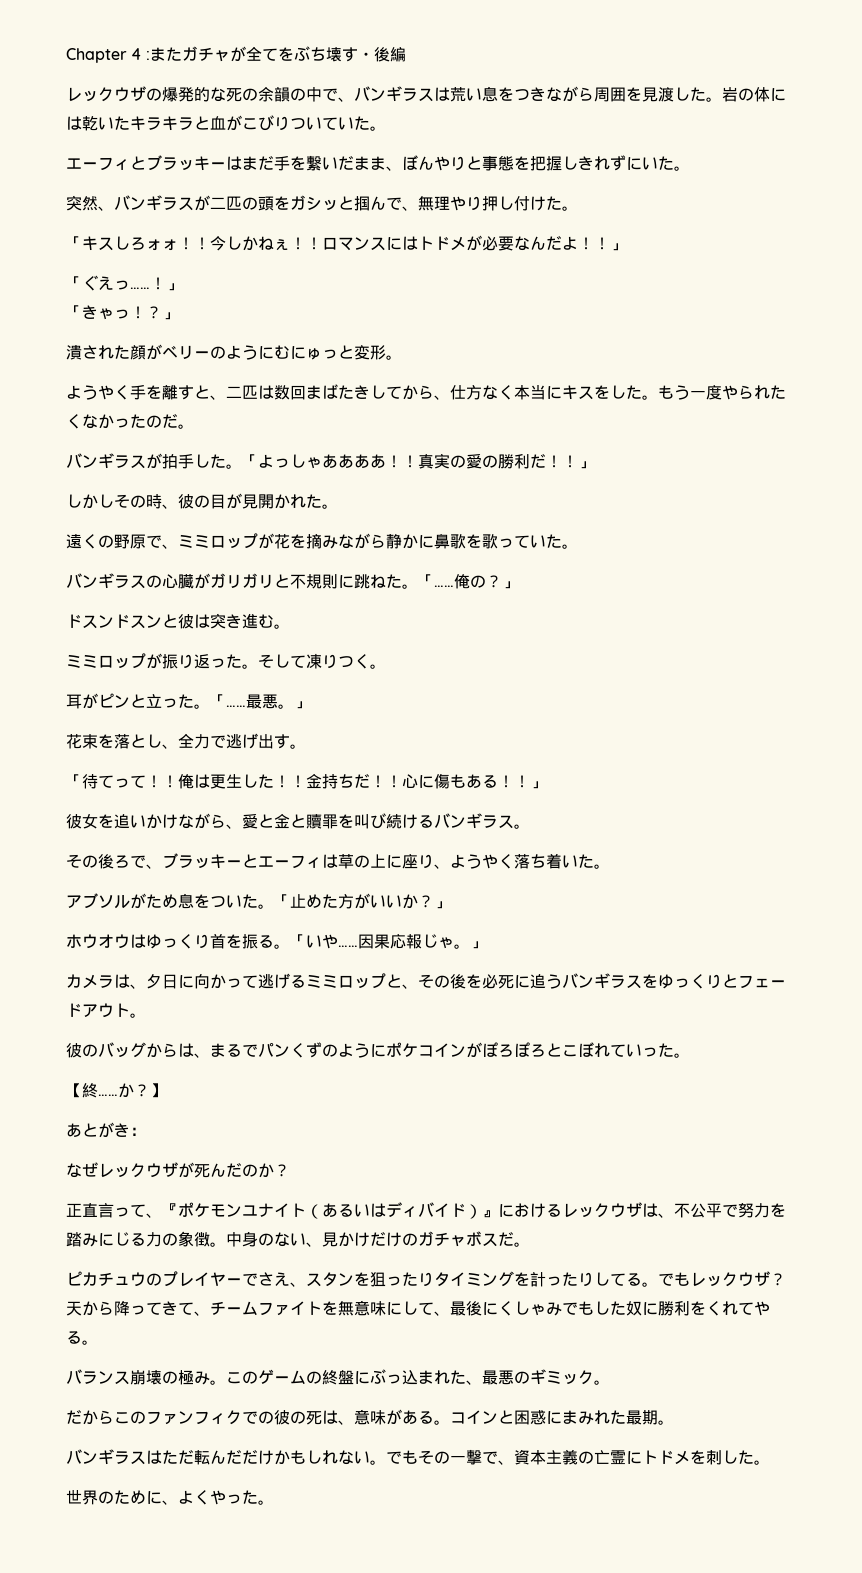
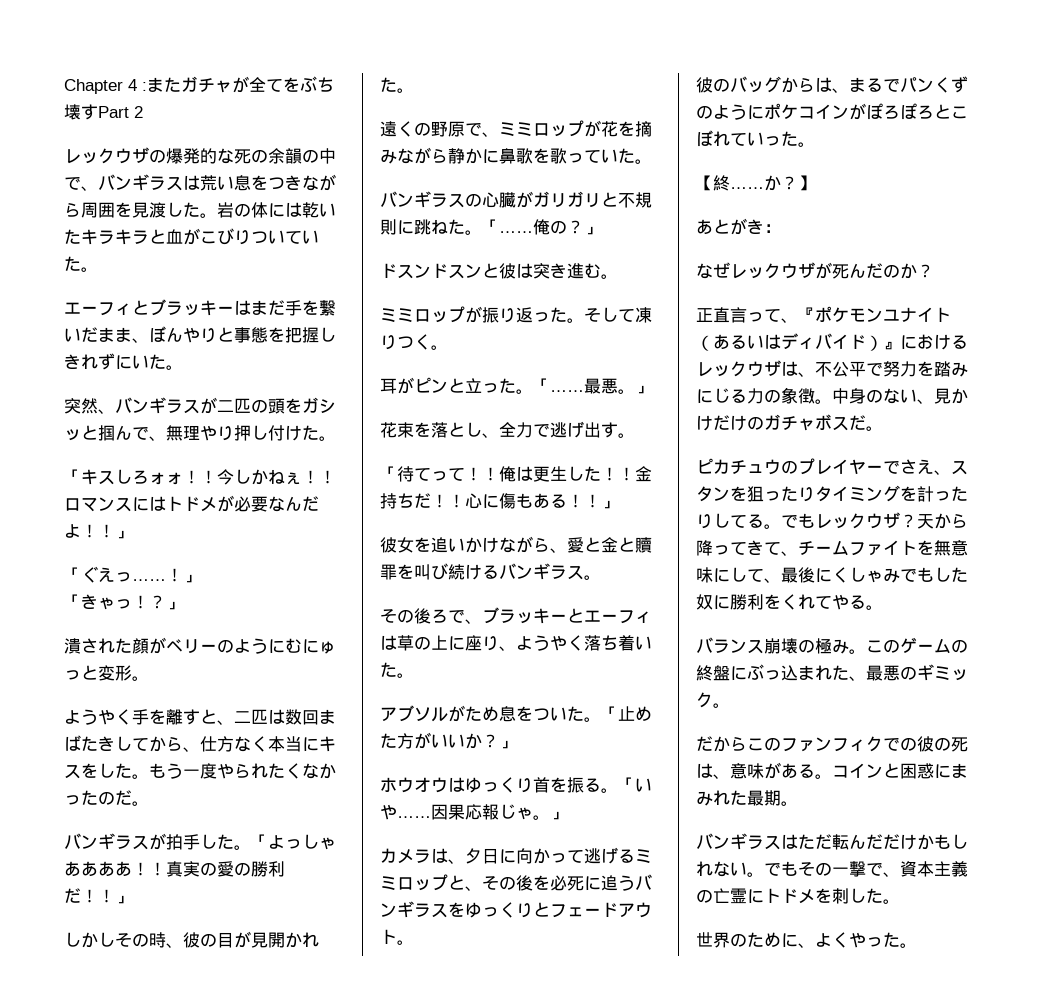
- Chapter 4 :またガチャが全てをぶち壊す・後編
+ Chapter 4 :またガチャが全てをぶち壊すPart 2

